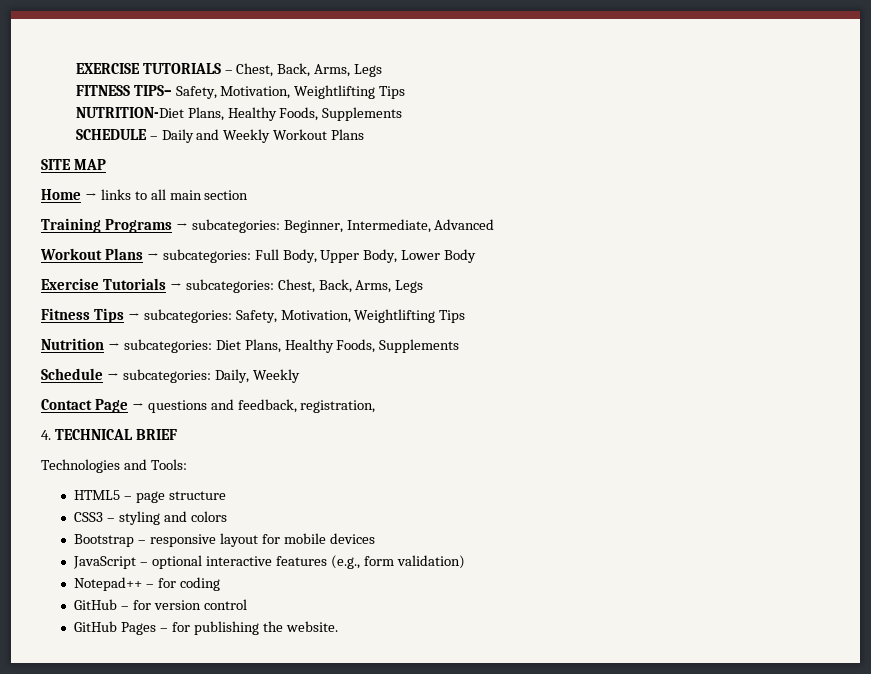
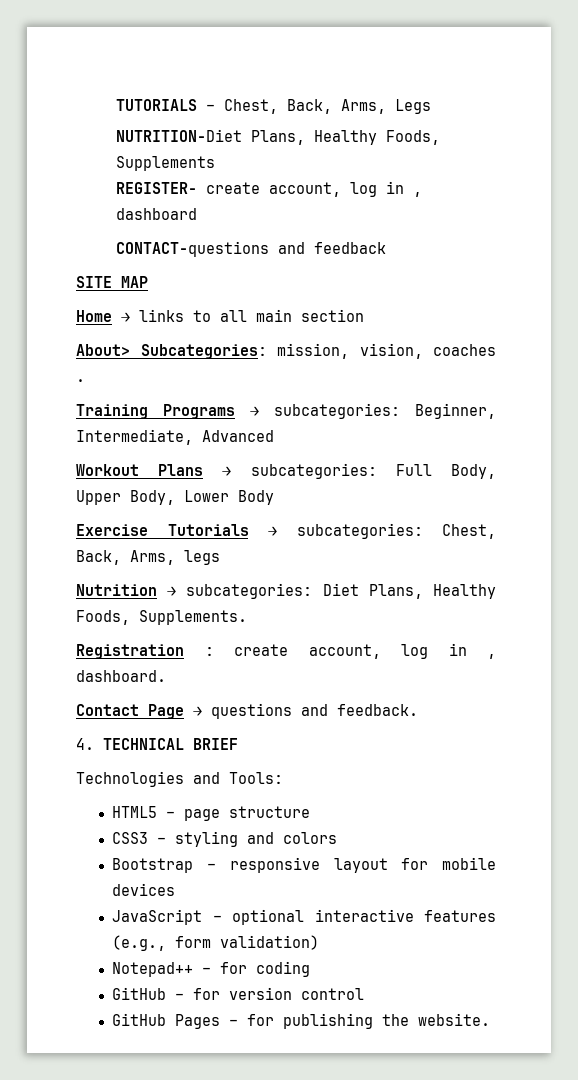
- EXERCISE TUTORIALS – Chest, Back, Arms, Legs
+ TUTORIALS – Chest, Back, Arms, Legs
- FITNESS TIPS– Safety, Motivation, Weightlifting Tips
- SCHEDULE – Daily and Weekly Workout Plans
+ REGISTER- create account, log in , dashboard
+ CONTACT-questions and feedback
+ About> Subcategories: mission, vision, coaches .
- Exercise Tutorials → subcategories: Chest, Back, Arms, Legs
- Fitness Tips → subcategories: Safety, Motivation, Weightlifting Tips
+ Exercise Tutorials → subcategories: Chest, Back, Arms, legs
- Nutrition → subcategories: Diet Plans, Healthy Foods, Supplements
- Schedule → subcategories: Daily, Weekly
+ Nutrition → subcategories: Diet Plans, Healthy Foods, Supplements.
+ Registration : create account, log in , dashboard.
- Contact Page → questions and feedback, registration,
+ Contact Page → questions and feedback.

